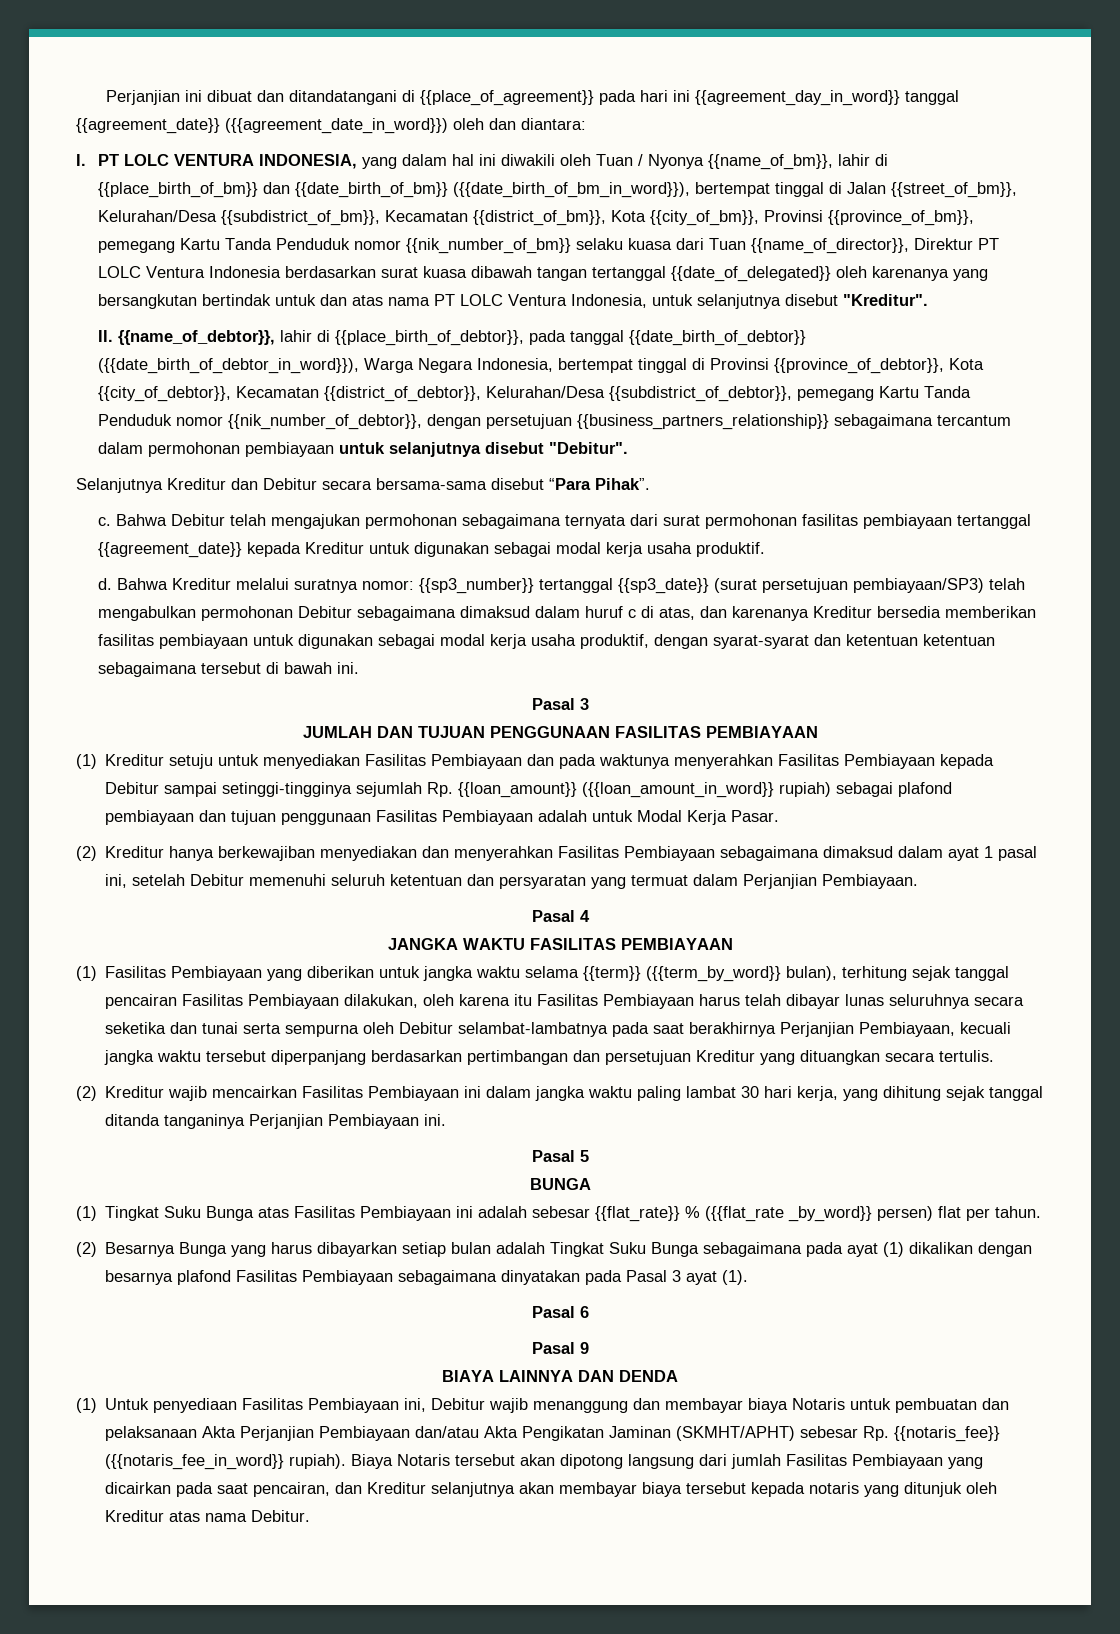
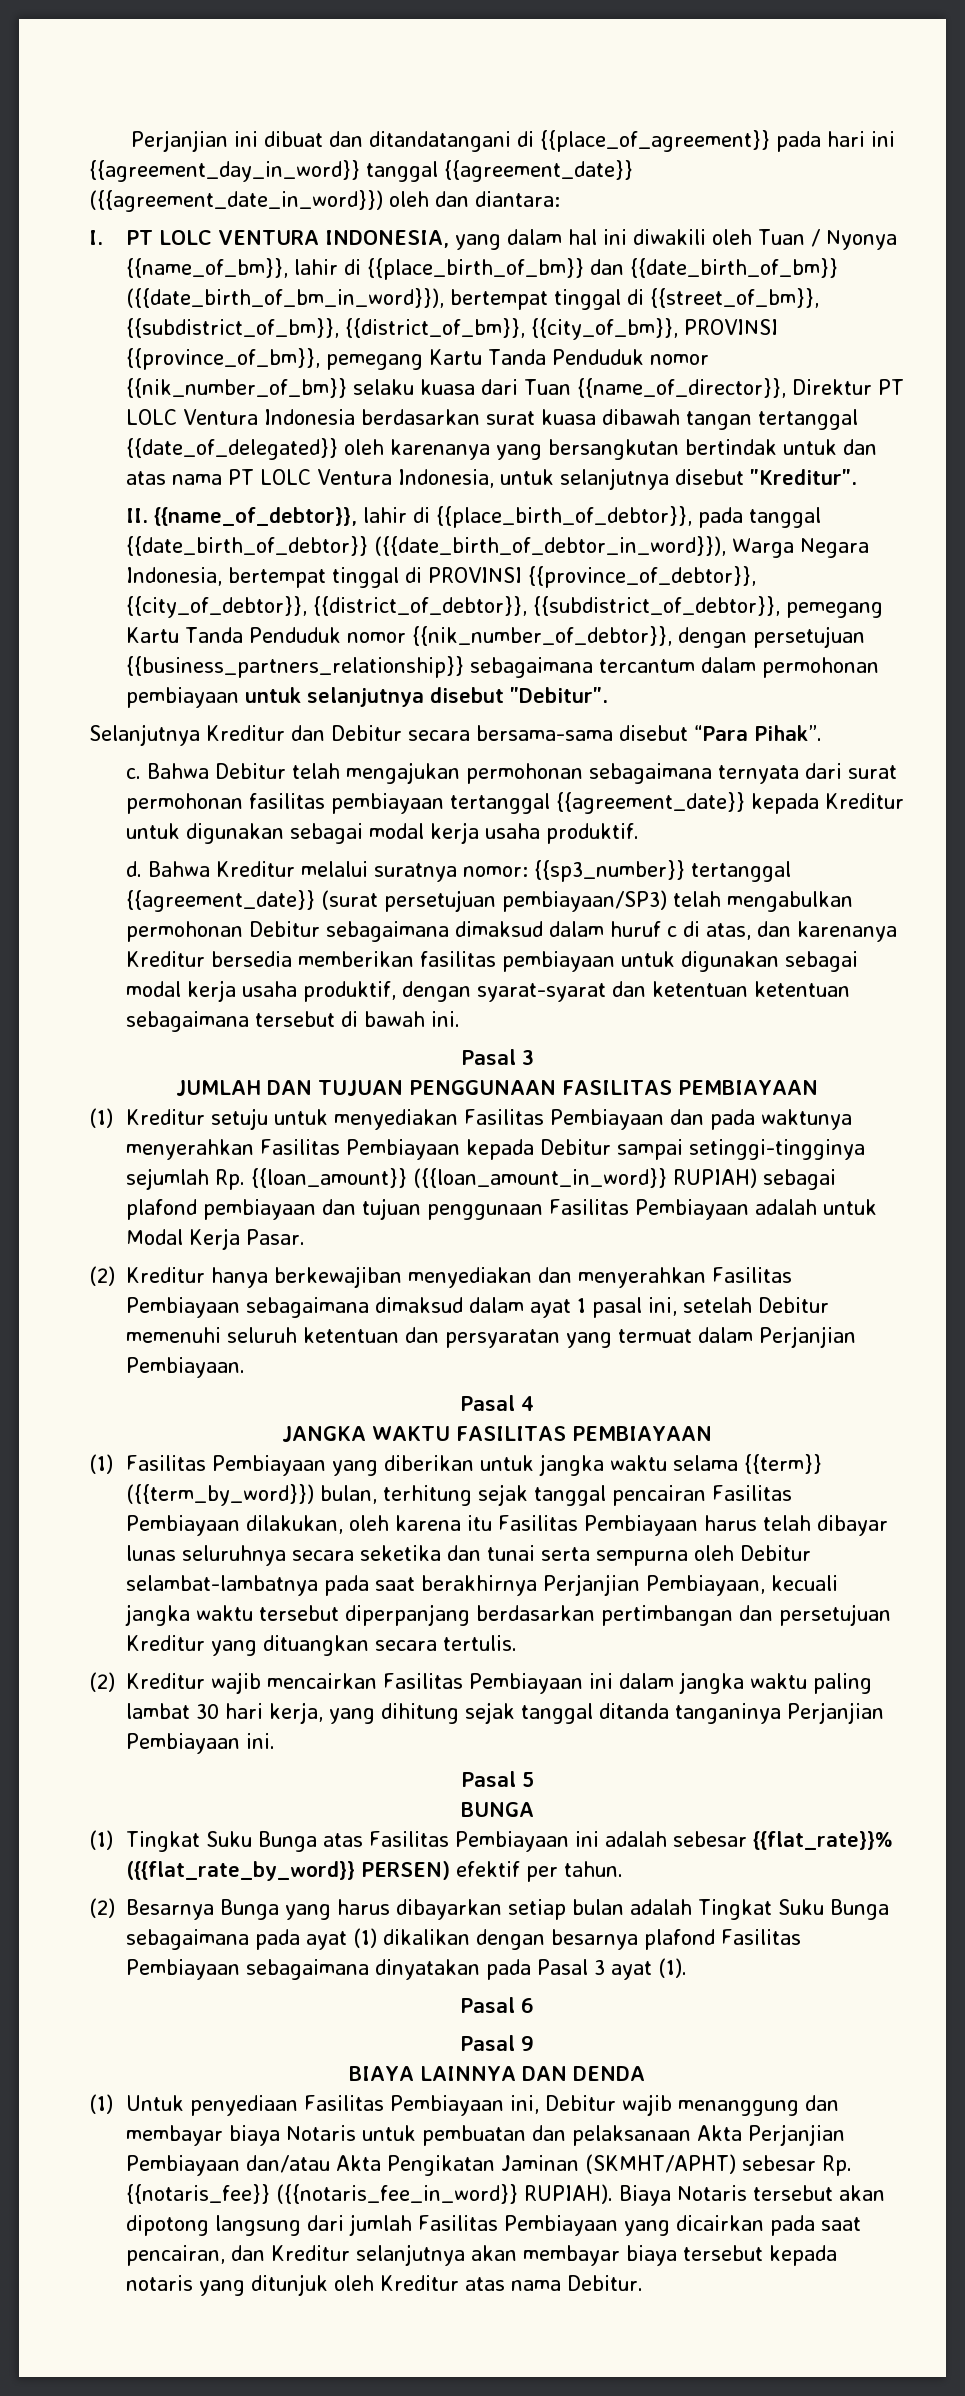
- I. PT LOLC VENTURA INDONESIA, yang dalam hal ini diwakili oleh Tuan / Nyonya {{name_of_bm}}, lahir di {{place_birth_of_bm}} dan {{date_birth_of_bm}} ({{date_birth_of_bm_in_word}}), bertempat tinggal di Jalan {{street_of_bm}}, Kelurahan/Desa {{subdistrict_of_bm}}, Kecamatan {{district_of_bm}}, Kota {{city_of_bm}}, Provinsi {{province_of_bm}}, pemegang Kartu Tanda Penduduk nomor {{nik_number_of_bm}} selaku kuasa dari Tuan {{name_of_director}}, Direktur PT LOLC Ventura Indonesia berdasarkan surat kuasa dibawah tangan tertanggal {{date_of_delegated}} oleh karenanya yang bersangkutan bertindak untuk dan atas nama PT LOLC Ventura Indonesia, untuk selanjutnya disebut "Kreditur".
+ I. PT LOLC VENTURA INDONESIA, yang dalam hal ini diwakili oleh Tuan / Nyonya {{name_of_bm}}, lahir di {{place_birth_of_bm}} dan {{date_birth_of_bm}} ({{date_birth_of_bm_in_word}}), bertempat tinggal di {{street_of_bm}}, {{subdistrict_of_bm}}, {{district_of_bm}}, {{city_of_bm}}, PROVINSI {{province_of_bm}}, pemegang Kartu Tanda Penduduk nomor {{nik_number_of_bm}} selaku kuasa dari Tuan {{name_of_director}}, Direktur PT LOLC Ventura Indonesia berdasarkan surat kuasa dibawah tangan tertanggal {{date_of_delegated}} oleh karenanya yang bersangkutan bertindak untuk dan atas nama PT LOLC Ventura Indonesia, untuk selanjutnya disebut "Kreditur".
- II. {{name_of_debtor}}, lahir di {{place_birth_of_debtor}}, pada tanggal {{date_birth_of_debtor}} ({{date_birth_of_debtor_in_word}}), Warga Negara Indonesia, bertempat tinggal di Provinsi {{province_of_debtor}}, Kota {{city_of_debtor}}, Kecamatan {{district_of_debtor}}, Kelurahan/Desa {{subdistrict_of_debtor}}, pemegang Kartu Tanda Penduduk nomor {{nik_number_of_debtor}}, dengan persetujuan {{business_partners_relationship}} sebagaimana tercantum dalam permohonan pembiayaan untuk selanjutnya disebut "Debitur".
+ II. {{name_of_debtor}}, lahir di {{place_birth_of_debtor}}, pada tanggal {{date_birth_of_debtor}} ({{date_birth_of_debtor_in_word}}), Warga Negara Indonesia, bertempat tinggal di PROVINSI {{province_of_debtor}}, {{city_of_debtor}}, {{district_of_debtor}}, {{subdistrict_of_debtor}}, pemegang Kartu Tanda Penduduk nomor {{nik_number_of_debtor}}, dengan persetujuan {{business_partners_relationship}} sebagaimana tercantum dalam permohonan pembiayaan untuk selanjutnya disebut "Debitur".
- Bahwa Kreditur melalui suratnya nomor: {{sp3_number}} tertanggal {{sp3_date}} (surat persetujuan pembiayaan/SP3) telah mengabulkan permohonan Debitur sebagaimana dimaksud dalam huruf c di atas, dan karenanya Kreditur bersedia memberikan fasilitas pembiayaan untuk digunakan sebagai modal kerja usaha produktif, dengan syarat-syarat dan ketentuan ketentuan sebagaimana tersebut di bawah ini.
+ Bahwa Kreditur melalui suratnya nomor: {{sp3_number}} tertanggal {{agreement_date}} (surat persetujuan pembiayaan/SP3) telah mengabulkan permohonan Debitur sebagaimana dimaksud dalam huruf c di atas, dan karenanya Kreditur bersedia memberikan fasilitas pembiayaan untuk digunakan sebagai modal kerja usaha produktif, dengan syarat-syarat dan ketentuan ketentuan sebagaimana tersebut di bawah ini.
- (1) Kreditur setuju untuk menyediakan Fasilitas Pembiayaan dan pada waktunya menyerahkan Fasilitas Pembiayaan kepada Debitur sampai setinggi-tingginya sejumlah Rp. {{loan_amount}} ({{loan_amount_in_word}} rupiah) sebagai plafond pembiayaan dan tujuan penggunaan Fasilitas Pembiayaan adalah untuk Modal Kerja Pasar.
+ (1) Kreditur setuju untuk menyediakan Fasilitas Pembiayaan dan pada waktunya menyerahkan Fasilitas Pembiayaan kepada Debitur sampai setinggi-tingginya sejumlah Rp. {{loan_amount}} ({{loan_amount_in_word}} RUPIAH) sebagai plafond pembiayaan dan tujuan penggunaan Fasilitas Pembiayaan adalah untuk Modal Kerja Pasar.
- (1) Fasilitas Pembiayaan yang diberikan untuk jangka waktu selama {{term}} ({{term_by_word}} bulan), terhitung sejak tanggal pencairan Fasilitas Pembiayaan dilakukan, oleh karena itu Fasilitas Pembiayaan harus telah dibayar lunas seluruhnya secara seketika dan tunai serta sempurna oleh Debitur selambat-lambatnya pada saat berakhirnya Perjanjian Pembiayaan, kecuali jangka waktu tersebut diperpanjang berdasarkan pertimbangan dan persetujuan Kreditur yang dituangkan secara tertulis.
+ (1) Fasilitas Pembiayaan yang diberikan untuk jangka waktu selama {{term}} ({{term_by_word}}) bulan, terhitung sejak tanggal pencairan Fasilitas Pembiayaan dilakukan, oleh karena itu Fasilitas Pembiayaan harus telah dibayar lunas seluruhnya secara seketika dan tunai serta sempurna oleh Debitur selambat-lambatnya pada saat berakhirnya Perjanjian Pembiayaan, kecuali jangka waktu tersebut diperpanjang berdasarkan pertimbangan dan persetujuan Kreditur yang dituangkan secara tertulis.
- (1) Tingkat Suku Bunga atas Fasilitas Pembiayaan ini adalah sebesar {{flat_rate}} % ({{flat_rate _by_word}} persen) flat per tahun.
+ (1) Tingkat Suku Bunga atas Fasilitas Pembiayaan ini adalah sebesar {{flat_rate}}% ({{flat_rate_by_word}} PERSEN) efektif per tahun.
- (1) Untuk penyediaan Fasilitas Pembiayaan ini, Debitur wajib menanggung dan membayar biaya Notaris untuk pembuatan dan pelaksanaan Akta Perjanjian Pembiayaan dan/atau Akta Pengikatan Jaminan (SKMHT/APHT) sebesar Rp. {{notaris_fee}} ({{notaris_fee_in_word}} rupiah).
+ (1) Untuk penyediaan Fasilitas Pembiayaan ini, Debitur wajib menanggung dan membayar biaya Notaris untuk pembuatan dan pelaksanaan Akta Perjanjian Pembiayaan dan/atau Akta Pengikatan Jaminan (SKMHT/APHT) sebesar Rp. {{notaris_fee}} ({{notaris_fee_in_word}} RUPIAH).

